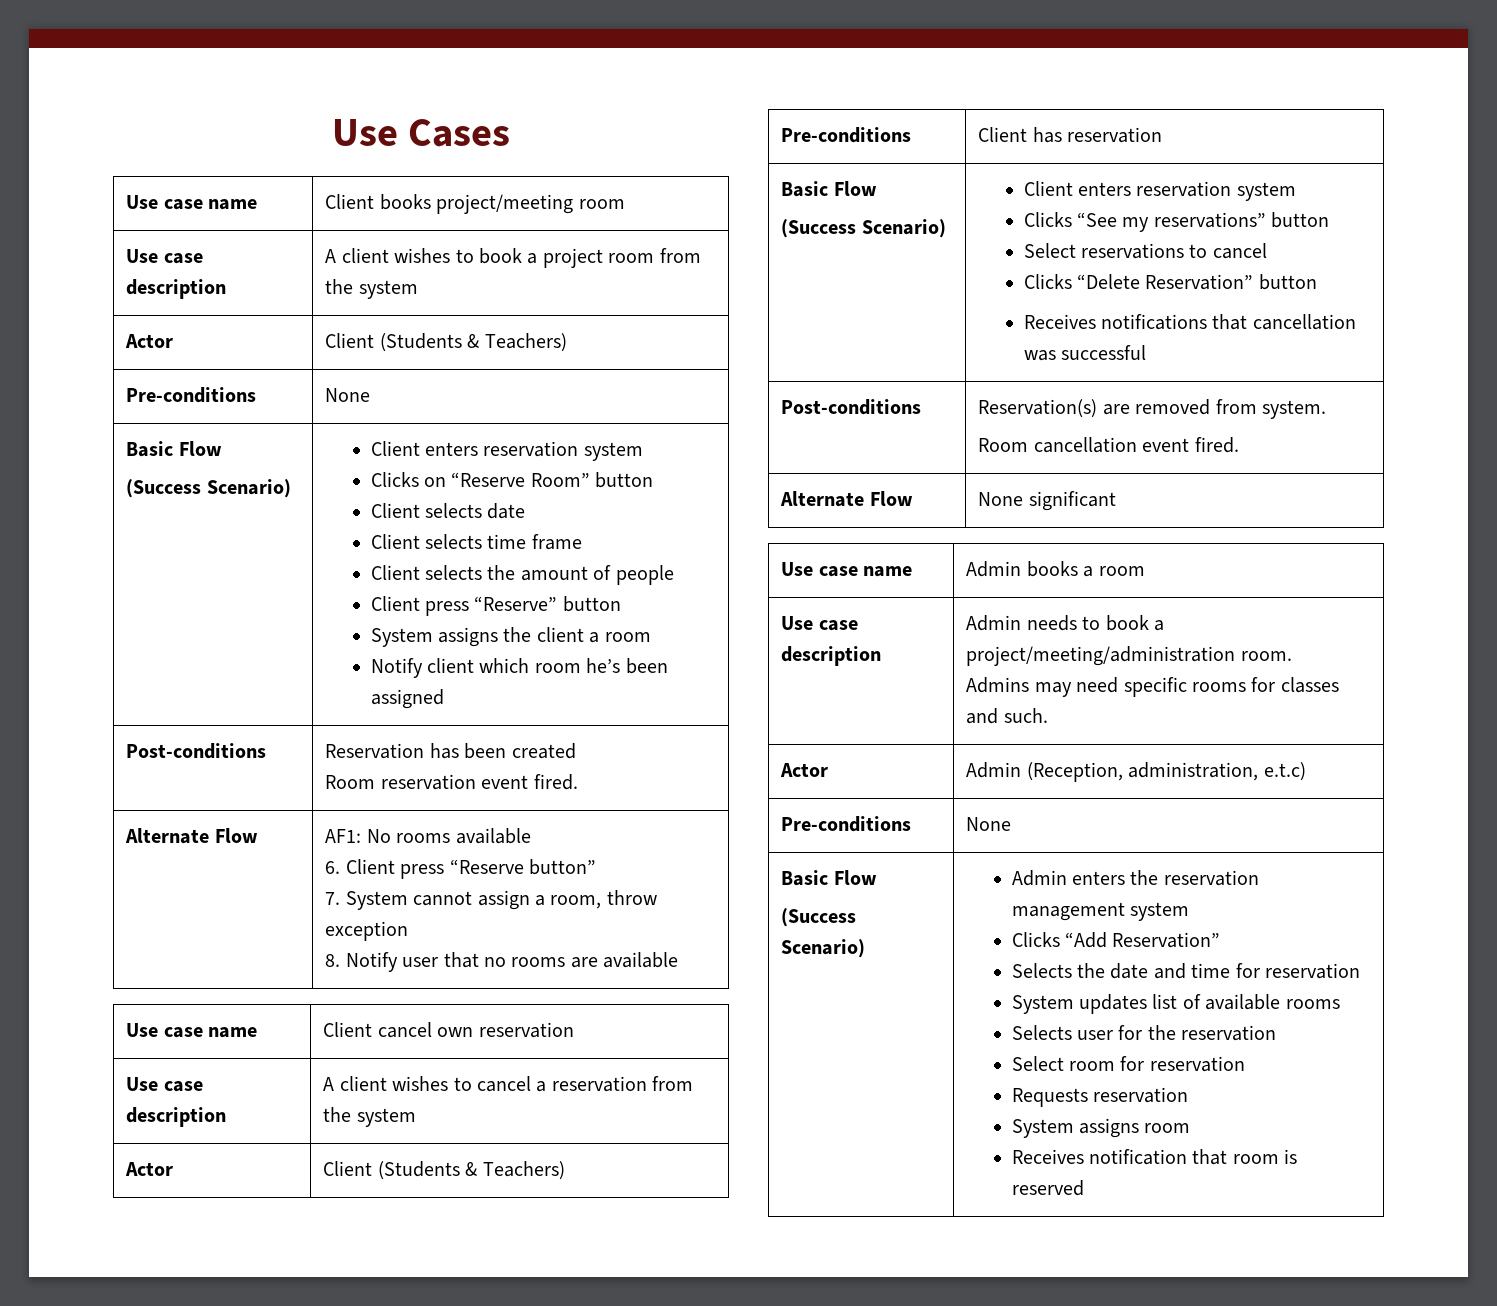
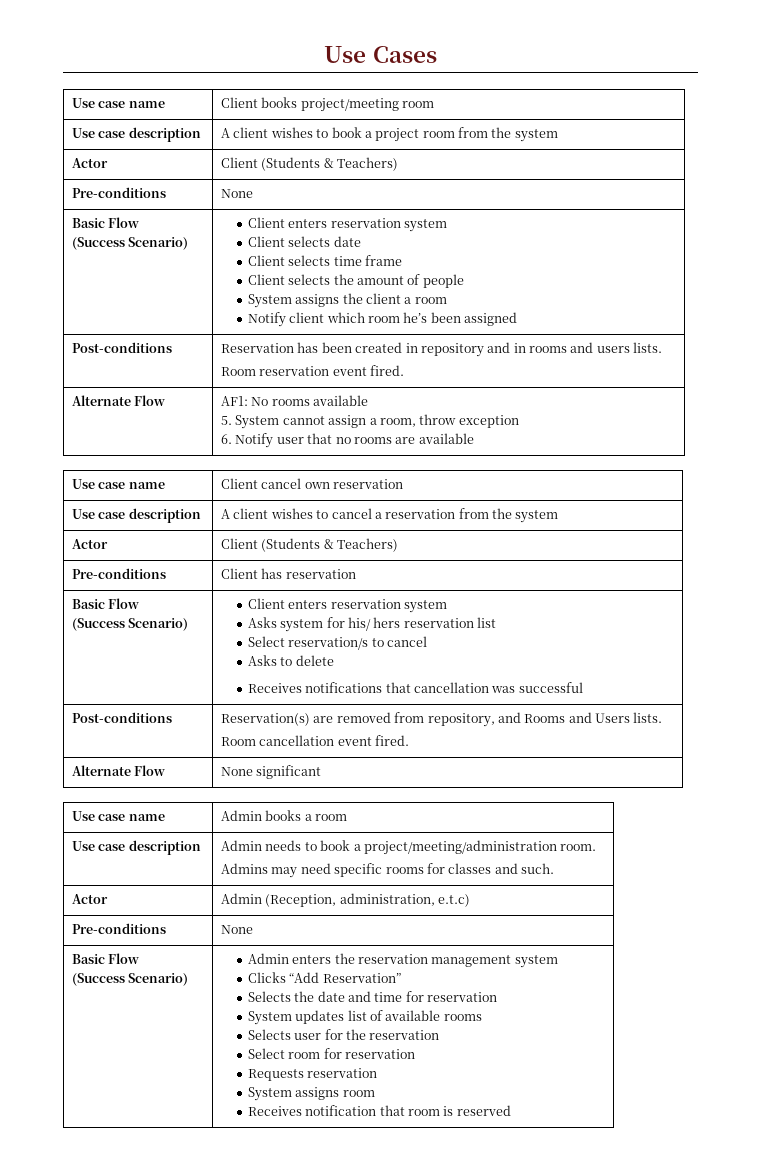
- Clicks on “Reserve Room” button
- Client press “Reserve” button
- Post-conditions | Reservation has been created
+ Post-conditions | Reservation has been created in repository and in rooms and users lists.
  Alternate Flow | AF1: No rooms available
- 6. Client press “Reserve button”
- 7. System cannot assign a room, throw exception
- 8. Notify user that no rooms are available
+ 5. System cannot assign a room, throw exception
+ 6. Notify user that no rooms are available
  Pre-conditions | Client has reservation
  Basic Flow
  (Success Scenario) | Client enters reservation system
- Clicks “See my reservations” button
- Select reservations to cancel
- Clicks “Delete Reservation” button
+ Asks system for his/ hers reservation list
+ Select reservation/s to cancel
+ Asks to delete
- Post-conditions | Reservation(s) are removed from system.
+ Post-conditions | Reservation(s) are removed from repository, and Rooms and Users lists.

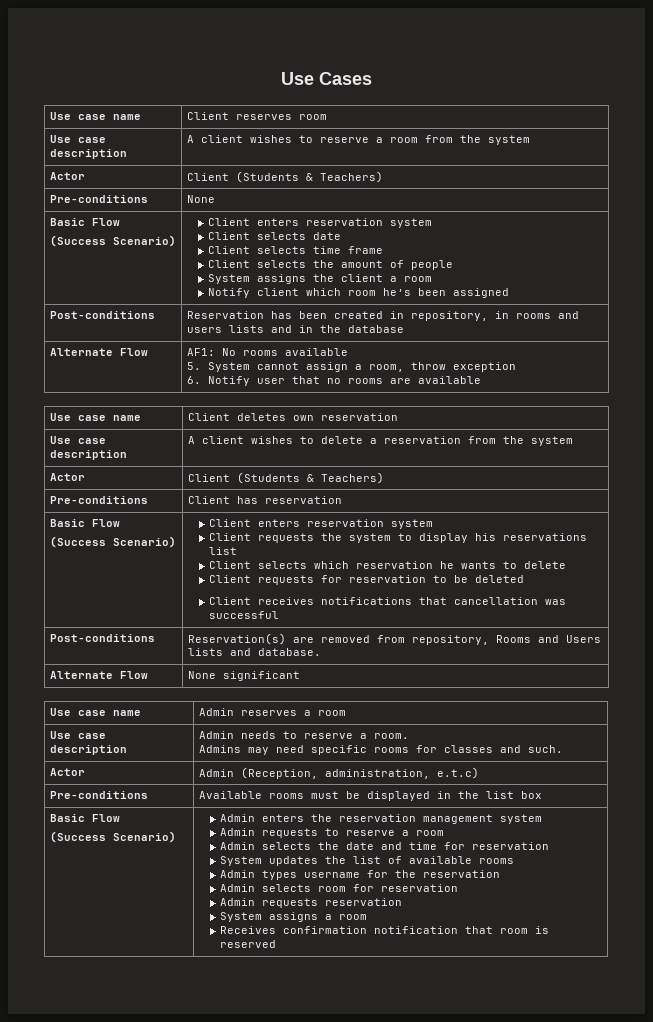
- Use case name | Client books project/meeting room
+ Use case name | Client reserves room
- Use case description | A client wishes to book a project room from the system
+ Use case description | A client wishes to reserve a room from the system
- Post-conditions | Reservation has been created in repository and in rooms and users lists.
- Room reservation event fired.
+ Post-conditions | Reservation has been created in repository, in rooms and users lists and in the database
- Use case name | Client cancel own reservation
+ Use case name | Client deletes own reservation
- Use case description | A client wishes to cancel a reservation from the system
+ Use case description | A client wishes to delete a reservation from the system
  Pre-conditions | Client has reservation
  Basic Flow
  (Success Scenario) | Client enters reservation system
- Asks system for his/ hers reservation list
- Select reservation/s to cancel
- Asks to delete
- Receives notifications that cancellation was successful
+ Client requests the system to display his reservations list
+ Client selects which reservation he wants to delete
+ Client requests for reservation to be deleted
+ Client receives notifications that cancellation was successful
- Post-conditions | Reservation(s) are removed from repository, and Rooms and Users lists.
- Room cancellation event fired.
+ Post-conditions | Reservation(s) are removed from repository, Rooms and Users lists and database.
- Use case name | Admin books a room
+ Use case name | Admin reserves a room
- Use case description | Admin needs to book a project/meeting/administration room.
+ Use case description | Admin needs to reserve a room.
  Actor | Admin (Reception, administration, e.t.c)
- Pre-conditions | None
+ Pre-conditions | Available rooms must be displayed in the list box
- Clicks “Add Reservation”
- Selects the date and time for reservation
+ Admin requests to reserve a room
+ Admin selects the date and time for reservation
- System updates list of available rooms
+ System updates the list of available rooms
- Selects user for the reservation
+ Admin types username for the reservation
- Select room for reservation
+ Admin selects room for reservation
- Requests reservation
+ Admin requests reservation
- System assigns room
+ System assigns a room
- Receives notification that room is reserved
+ Receives confirmation notification that room is reserved

